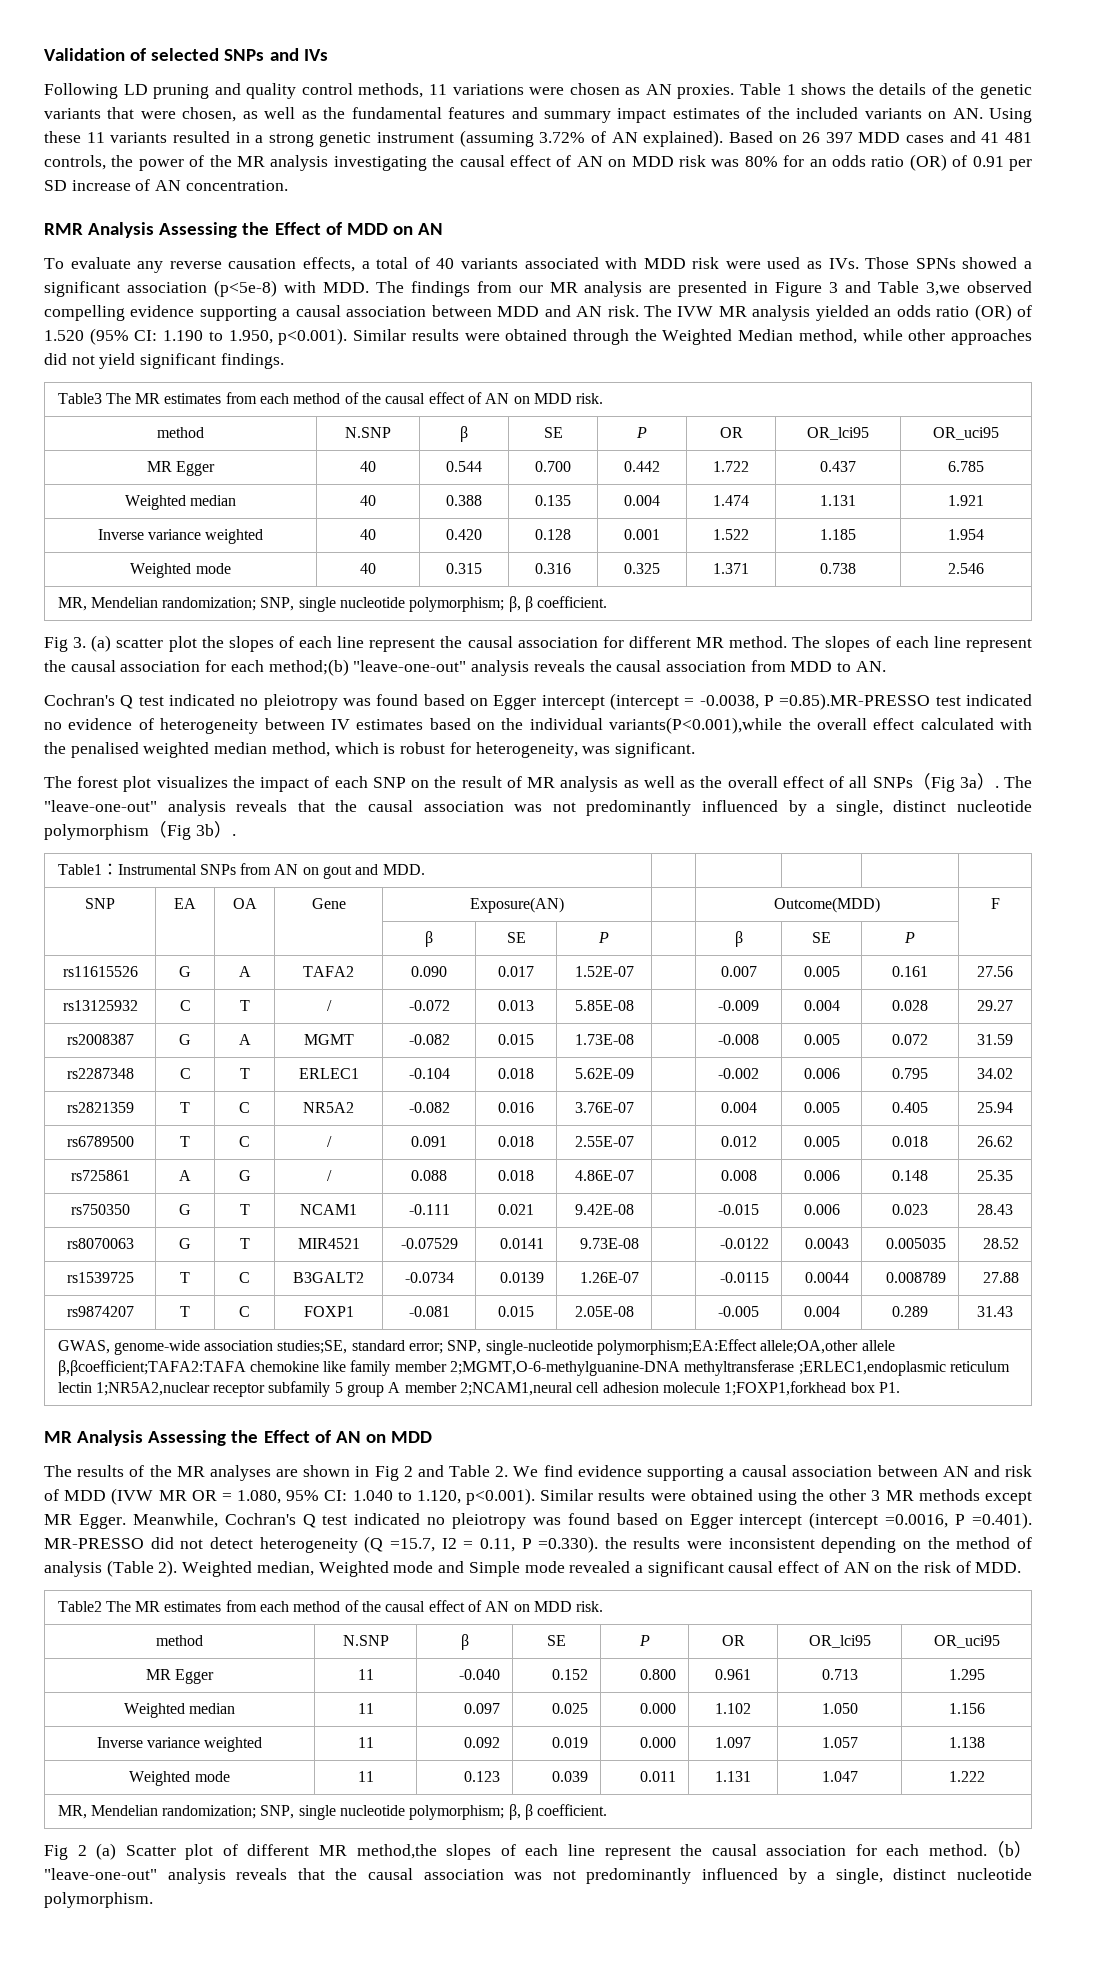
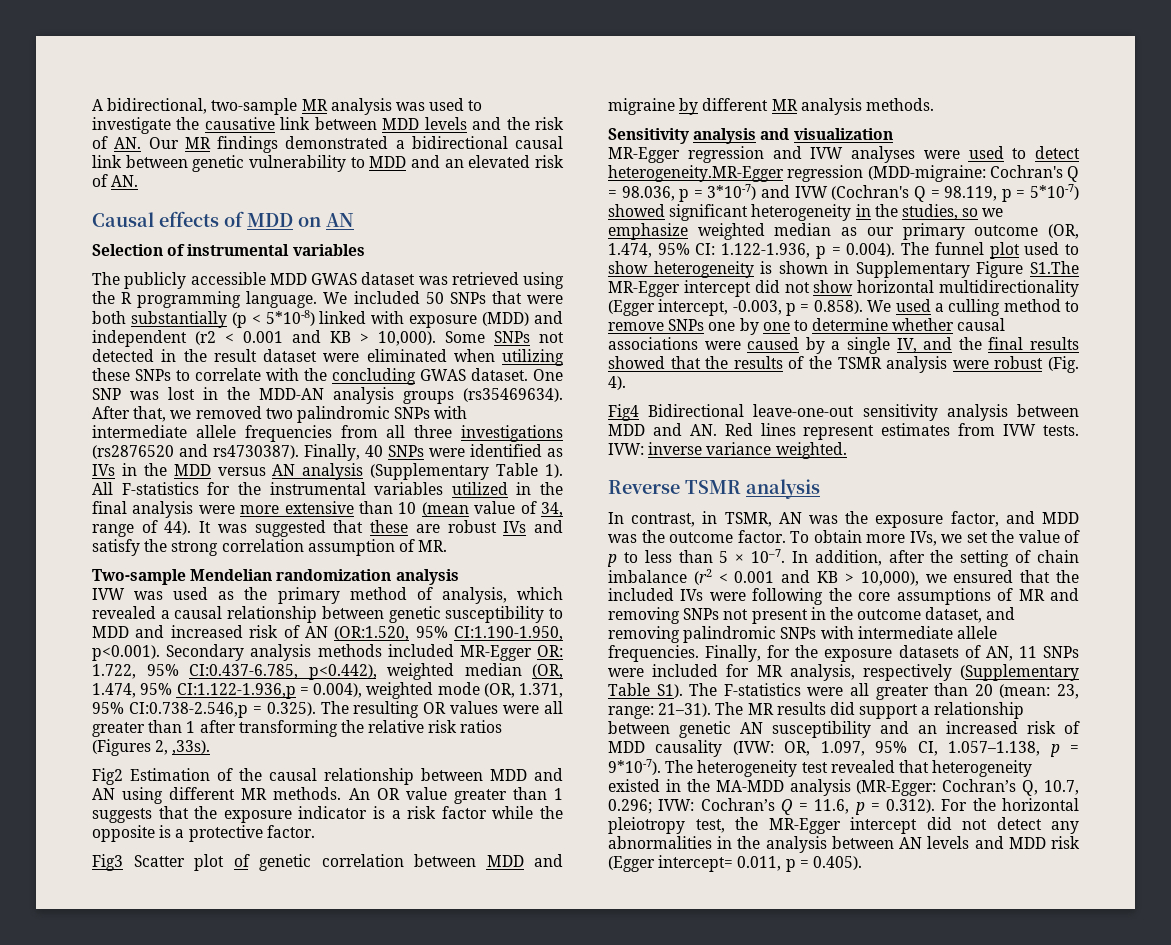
- Validation of selected SNPs and IVs
- Following LD pruning and quality control methods, 11 variations were chosen as AN proxies. Table 1 shows the details of the genetic variants that were chosen, as well as the fundamental features and summary impact estimates of the included variants on AN. Using these 11 variants resulted in a strong genetic instrument (assuming 3.72% of AN explained). Based on 26 397 MDD cases and 41 481 controls, the power of the MR analysis investigating the causal effect of AN on MDD risk was 80% for an odds ratio (OR) of 0.91 per SD increase of AN concentration.
- RMR Analysis Assessing the Effect of MDD on AN
- To evaluate any reverse causation effects, a total of 40 variants associated with MDD risk were used as IVs. Those SPNs showed a significant association (p<5e-8) with MDD. The findings from our MR analysis are presented in Figure 3 and Table 3,we observed compelling evidence supporting a causal association between MDD and AN risk. The IVW MR analysis yielded an odds ratio (OR) of 1.520 (95% CI: 1.190 to 1.950, p<0.001). Similar results were obtained through the Weighted Median method, while other approaches did not yield significant findings.
- Table3 The MR estimates from each method of the causal effect of AN on MDD risk.
- method | N.SNP | β | SE | P | OR | OR_lci95 | OR_uci95
- MR Egger | 40 | 0.544 | 0.700 | 0.442 | 1.722 | 0.437 | 6.785
- Weighted median | 40 | 0.388 | 0.135 | 0.004 | 1.474 | 1.131 | 1.921
- Inverse variance weighted | 40 | 0.420 | 0.128 | 0.001 | 1.522 | 1.185 | 1.954
- Weighted mode | 40 | 0.315 | 0.316 | 0.325 | 1.371 | 0.738 | 2.546
- MR, Mendelian randomization; SNP, single nucleotide polymorphism; β, β coefficient.
- Fig 3. (a) scatter plot the slopes of each line represent the causal association for different MR method. The slopes of each line represent the causal association for each method;(b) "leave-one-out" analysis reveals the causal association from MDD to AN.
- Cochran's Q test indicated no pleiotropy was found based on Egger intercept (intercept = -0.0038, P =0.85).MR-PRESSO test indicated no evidence of heterogeneity between IV estimates based on the individual variants(P<0.001),while the overall effect calculated with the penalised weighted median method, which is robust for heterogeneity, was significant.
- The forest plot visualizes the impact of each SNP on the result of MR analysis as well as the overall effect of all SNPs（Fig 3a）. The "leave-one-out" analysis reveals that the causal association was not predominantly influenced by a single, distinct nucleotide polymorphism（Fig 3b）.
- Table1：Instrumental SNPs from AN on gout and MDD. | | | | |
- SNP | EA | OA | Gene | Exposure(AN) | | Outcome(MDD) | F
- | | | | β | SE | P | | β | SE | P |
- rs11615526 | G | A | TAFA2 | 0.090 | 0.017 | 1.52E-07 | | 0.007 | 0.005 | 0.161 | 27.56
- rs13125932 | C | T | / | -0.072 | 0.013 | 5.85E-08 | | -0.009 | 0.004 | 0.028 | 29.27
- rs2008387 | G | A | MGMT | -0.082 | 0.015 | 1.73E-08 | | -0.008 | 0.005 | 0.072 | 31.59
- rs2287348 | C | T | ERLEC1 | -0.104 | 0.018 | 5.62E-09 | | -0.002 | 0.006 | 0.795 | 34.02
- rs2821359 | T | C | NR5A2 | -0.082 | 0.016 | 3.76E-07 | | 0.004 | 0.005 | 0.405 | 25.94
- rs6789500 | T | C | / | 0.091 | 0.018 | 2.55E-07 | | 0.012 | 0.005 | 0.018 | 26.62
- rs725861 | A | G | / | 0.088 | 0.018 | 4.86E-07 | | 0.008 | 0.006 | 0.148 | 25.35
- rs750350 | G | T | NCAM1 | -0.111 | 0.021 | 9.42E-08 | | -0.015 | 0.006 | 0.023 | 28.43
- rs8070063 | G | T | MIR4521 | -0.07529 | 0.0141 | 9.73E-08 | | -0.0122 | 0.0043 | 0.005035 | 28.52
- rs1539725 | T | C | B3GALT2 | -0.0734 | 0.0139 | 1.26E-07 | | -0.0115 | 0.0044 | 0.008789 | 27.88
- rs9874207 | T | C | FOXP1 | -0.081 | 0.015 | 2.05E-08 | | -0.005 | 0.004 | 0.289 | 31.43
- GWAS, genome‐wide association studies;SE, standard error; SNP, single‐nucleotide polymorphism;EA:Effect allele;OA,other allele β,βcoefficient;TAFA2:TAFA chemokine like family member 2;MGMT,O-6-methylguanine-DNA methyltransferase ;ERLEC1,endoplasmic reticulum lectin 1;NR5A2,nuclear receptor subfamily 5 group A member 2;NCAM1,neural cell adhesion molecule 1;FOXP1,forkhead box P1.
- MR Analysis Assessing the Effect of AN on MDD
- The results of the MR analyses are shown in Fig 2 and Table 2. We find evidence supporting a causal association between AN and risk of MDD (IVW MR OR = 1.080, 95% CI: 1.040 to 1.120, p<0.001). Similar results were obtained using the other 3 MR methods except MR Egger. Meanwhile, Cochran's Q test indicated no pleiotropy was found based on Egger intercept (intercept =0.0016, P =0.401). MR-PRESSO did not detect heterogeneity (Q =15.7, I2 = 0.11, P =0.330). the results were inconsistent depending on the method of analysis (Table 2). Weighted median, Weighted mode and Simple mode revealed a significant causal effect of AN on the risk of MDD.
- Table2 The MR estimates from each method of the causal effect of AN on MDD risk.
- method | N.SNP | β | SE | P | OR | OR_lci95 | OR_uci95
- MR Egger | 11 | -0.040 | 0.152 | 0.800 | 0.961 | 0.713 | 1.295
- Weighted median | 11 | 0.097 | 0.025 | 0.000 | 1.102 | 1.050 | 1.156
- Inverse variance weighted | 11 | 0.092 | 0.019 | 0.000 | 1.097 | 1.057 | 1.138
- Weighted mode | 11 | 0.123 | 0.039 | 0.011 | 1.131 | 1.047 | 1.222
- MR, Mendelian randomization; SNP, single nucleotide polymorphism; β, β coefficient.
- Fig 2 (a) Scatter plot of different MR method,the slopes of each line represent the causal association for each method.（b）"leave-one-out" analysis reveals that the causal association was not predominantly influenced by a single, distinct nucleotide polymorphism.
+ A bidirectional, two-sample MR analysis was used to investigate the causative link between MDD levels and the risk of AN. Our MR findings demonstrated a bidirectional causal link between genetic vulnerability to MDD and an elevated risk of AN.
+ Causal effects of MDD on AN
+ Selection of instrumental variables
+ The publicly accessible MDD GWAS dataset was retrieved using the R programming language. We included 50 SNPs that were both substantially (p < 5*10-8) linked with exposure (MDD) and independent (r2 < 0.001 and KB > 10,000). Some SNPs not detected in the result dataset were eliminated when utilizing these SNPs to correlate with the concluding GWAS dataset. One SNP was lost in the MDD-AN analysis groups (rs35469634). After that, we removed two palindromic SNPs with intermediate allele frequencies from all three investigations (rs2876520 and rs4730387). Finally, 40 SNPs were identified as IVs in the MDD versus AN analysis (Supplementary Table 1). All F-statistics for the instrumental variables utilized in the final analysis were more extensive than 10 (mean value of 34, range of 44). It was suggested that these are robust IVs and satisfy the strong correlation assumption of MR.
+ Two-sample Mendelian randomization analysis
+ IVW was used as the primary method of analysis, which revealed a causal relationship between genetic susceptibility to MDD and increased risk of AN (OR:1.520, 95% CI:1.190-1.950, p<0.001). Secondary analysis methods included MR-Egger OR: 1.722, 95% CI:0.437-6.785, p<0.442), weighted median (OR, 1.474, 95% CI:1.122-1.936,p = 0.004), weighted mode (OR, 1.371, 95% CI:0.738-2.546,p = 0.325). The resulting OR values were all greater than 1 after transforming the relative risk ratios (Figures 2, ,33s).
+ Fig2 Estimation of the causal relationship between MDD and AN using different MR methods. An OR value greater than 1 suggests that the exposure indicator is a risk factor while the opposite is a protective factor.
+ Fig3 Scatter plot of genetic correlation between MDD and migraine by different MR analysis methods.
+ Sensitivity analysis and visualization
+ MR-Egger regression and IVW analyses were used to detect heterogeneity.MR-Egger regression (MDD-migraine: Cochran's Q = 98.036, p = 3*10-7) and IVW (Cochran's Q = 98.119, p = 5*10-7) showed significant heterogeneity in the studies, so we emphasize weighted median as our primary outcome (OR, 1.474, 95% CI: 1.122-1.936, p = 0.004). The funnel plot used to show heterogeneity is shown in Supplementary Figure S1.The MR-Egger intercept did not show horizontal multidirectionality (Egger intercept, -0.003, p = 0.858). We used a culling method to remove SNPs one by one to determine whether causal associations were caused by a single IV, and the final results showed that the results of the TSMR analysis were robust (Fig. 4).
+ Fig4 Bidirectional leave-one-out sensitivity analysis between MDD and AN. Red lines represent estimates from IVW tests. IVW: inverse variance weighted.
+ Reverse TSMR analysis
+ In contrast, in TSMR, AN was the exposure factor, and MDD was the outcome factor. To obtain more IVs, we set the value of p to less than 5 × 10–7. In addition, after the setting of chain imbalance (r2 < 0.001 and KB > 10,000), we ensured that the included IVs were following the core assumptions of MR and removing SNPs not present in the outcome dataset, and removing palindromic SNPs with intermediate allele frequencies. Finally, for the exposure datasets of AN, 11 SNPs were included for MR analysis, respectively (Supplementary Table S1). The F-statistics were all greater than 20 (mean: 23, range: 21–31). The MR results did support a relationship between genetic AN susceptibility and an increased risk of MDD causality (IVW: OR, 1.097, 95% CI, 1.057–1.138, p = 9*10-7). The heterogeneity test revealed that heterogeneity existed in the MA-MDD analysis (MR-Egger: Cochran’s Q, 10.7, 0.296; IVW: Cochran’s Q = 11.6, p = 0.312). For the horizontal pleiotropy test, the MR-Egger intercept did not detect any abnormalities in the analysis between AN levels and MDD risk (Egger intercept= 0.011, p = 0.405).

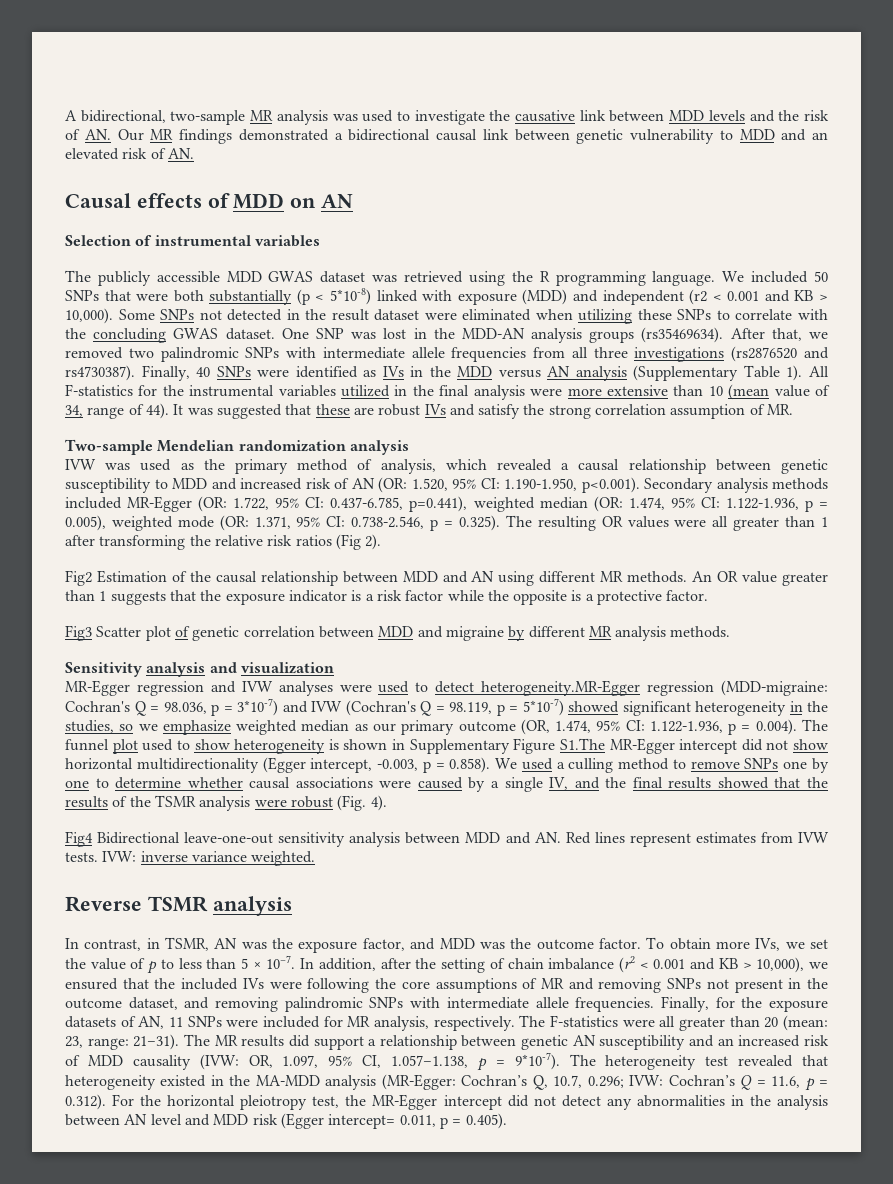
- IVW was used as the primary method of analysis, which revealed a causal relationship between genetic susceptibility to MDD and increased risk of AN (OR:1.520, 95% CI:1.190-1.950, p<0.001). Secondary analysis methods included MR-Egger OR: 1.722, 95% CI:0.437-6.785, p<0.442), weighted median (OR, 1.474, 95% CI:1.122-1.936,p = 0.004), weighted mode (OR, 1.371, 95% CI:0.738-2.546,p = 0.325). The resulting OR values were all greater than 1 after transforming the relative risk ratios (Figures 2, ,33s).
+ IVW was used as the primary method of analysis, which revealed a causal relationship between genetic susceptibility to MDD and increased risk of AN (OR: 1.520, 95% CI: 1.190-1.950, p<0.001). Secondary analysis methods included MR-Egger (OR: 1.722, 95% CI: 0.437-6.785, p=0.441), weighted median (OR: 1.474, 95% CI: 1.122-1.936, p = 0.005), weighted mode (OR: 1.371, 95% CI: 0.738-2.546, p = 0.325). The resulting OR values were all greater than 1 after transforming the relative risk ratios (Fig 2).
- Finally, for the exposure datasets of AN, 11 SNPs were included for MR analysis, respectively (Supplementary Table S1). The F-statistics were all greater than 20 (mean: 23, range: 21–31).
+ Finally, for the exposure datasets of AN, 11 SNPs were included for MR analysis, respectively. The F-statistics were all greater than 20 (mean: 23, range: 21–31).
- The heterogeneity test revealed that heterogeneity existed in the MA-MDD analysis (MR-Egger: Cochran’s Q, 10.7, 0.296; IVW: Cochran’s Q = 11.6, p = 0.312). For the horizontal pleiotropy test, the MR-Egger intercept did not detect any abnormalities in the analysis between AN levels and MDD risk (Egger intercept= 0.011, p = 0.405).
+ The heterogeneity test revealed that heterogeneity existed in the MA-MDD analysis (MR-Egger: Cochran’s Q, 10.7, 0.296; IVW: Cochran’s Q = 11.6, p = 0.312). For the horizontal pleiotropy test, the MR-Egger intercept did not detect any abnormalities in the analysis between AN level and MDD risk (Egger intercept= 0.011, p = 0.405).

